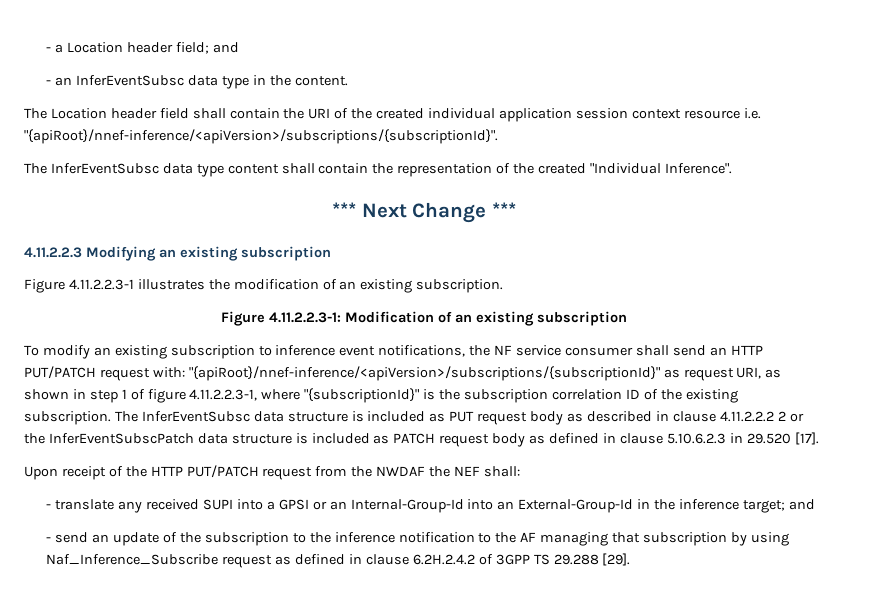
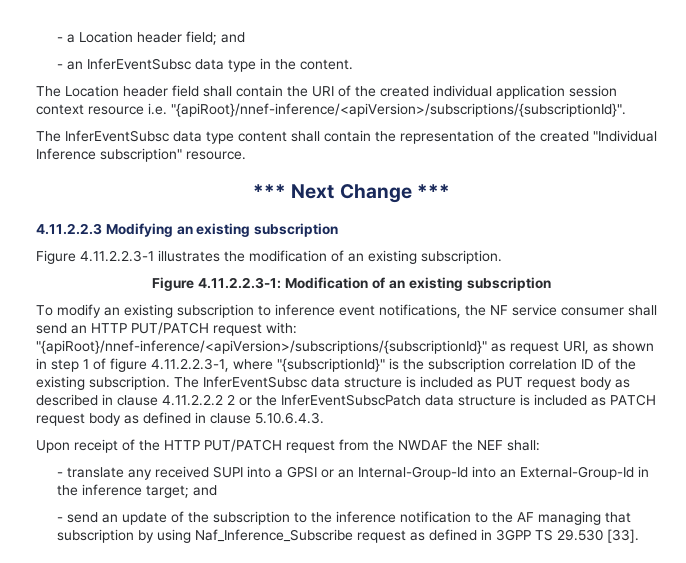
- The InferEventSubsc data type content shall contain the representation of the created "Individual Inference".
+ The InferEventSubsc data type content shall contain the representation of the created "Individual Inference subscription" resource.
- The InferEventSubsc data structure is included as PUT request body as described in clause 4.11.2.2.2 2 or the InferEventSubscPatch data structure is included as PATCH request body as defined in clause 5.10.6.2.3 in 29.520 [17].
+ The InferEventSubsc data structure is included as PUT request body as described in clause 4.11.2.2.2 2 or the InferEventSubscPatch data structure is included as PATCH request body as defined in clause 5.10.6.4.3.
- - send an update of the subscription to the inference notification to the AF managing that subscription by using Naf_Inference_Subscribe request as defined in clause 6.2H.2.4.2 of 3GPP TS 29.288 [29].
+ - send an update of the subscription to the inference notification to the AF managing that subscription by using Naf_Inference_Subscribe request as defined in 3GPP TS 29.530 [33].

